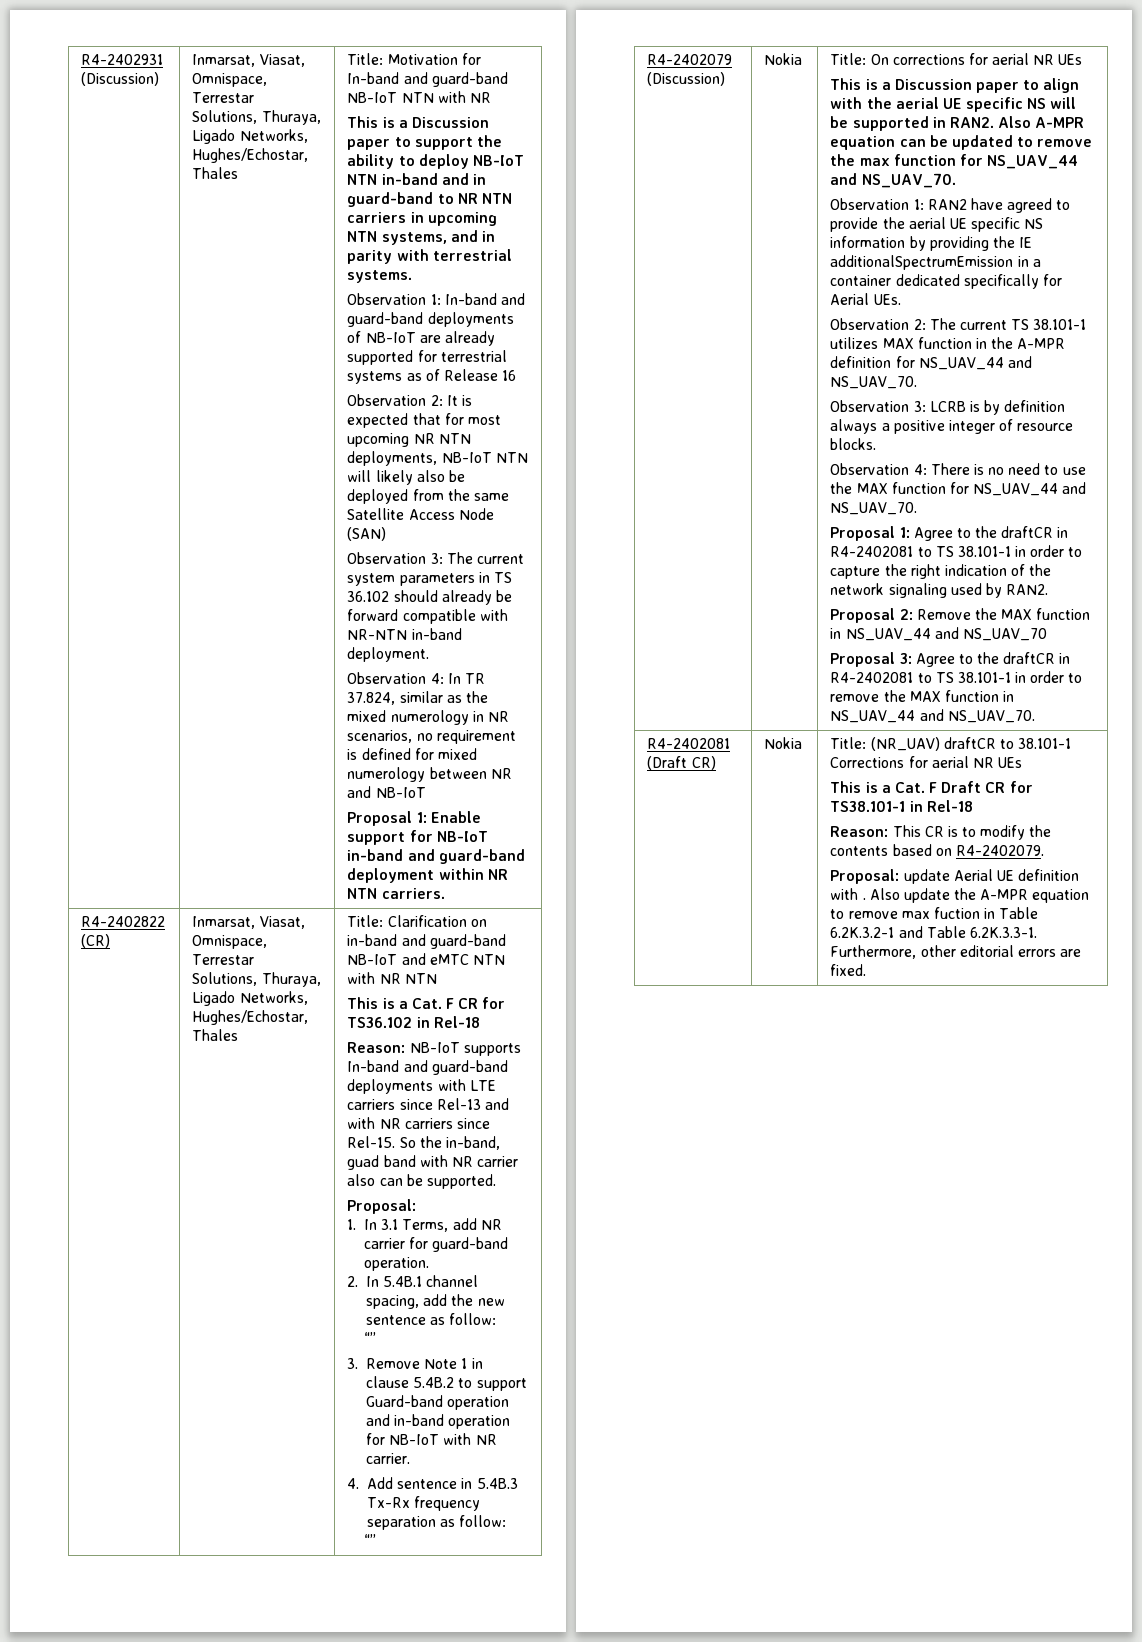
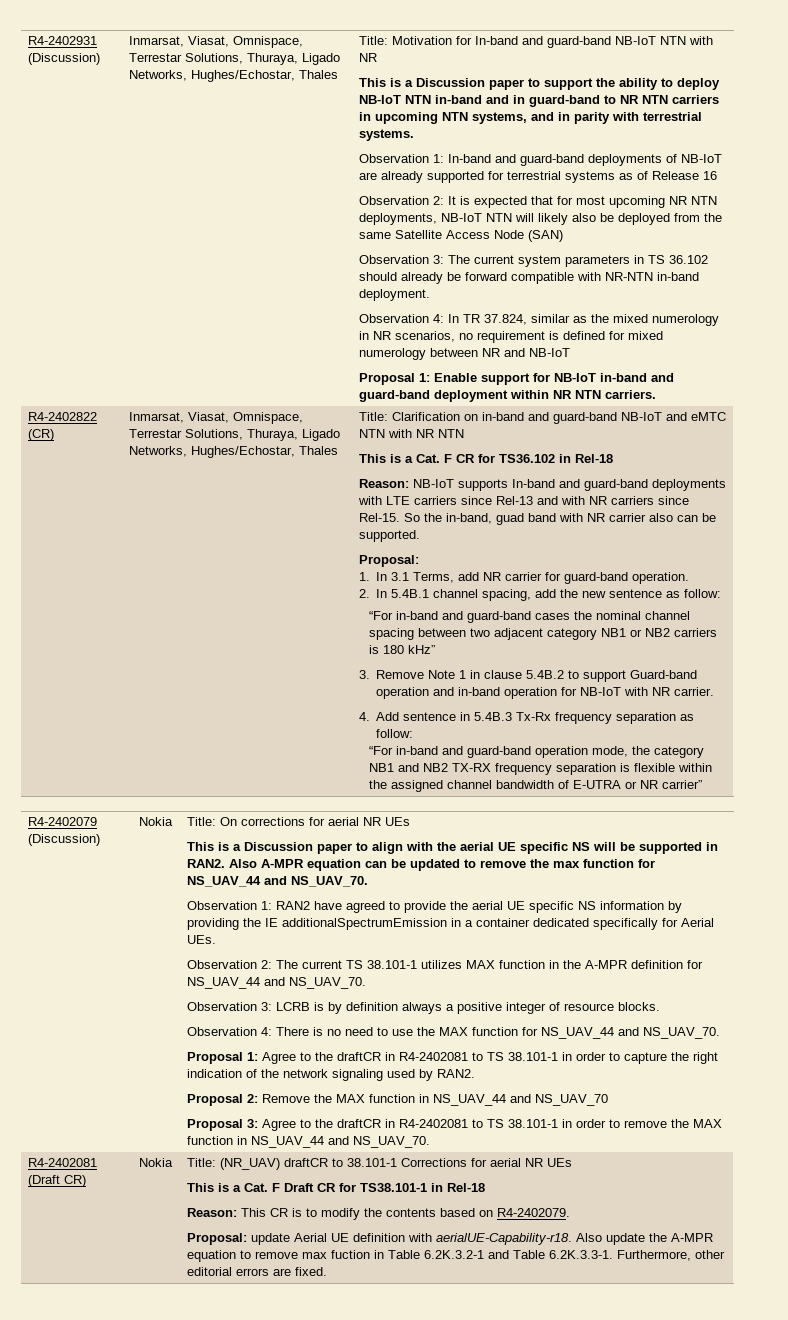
  2. In 5.4B.1 channel spacing, add the new sentence as follow:
- “”
+ “For in-band and guard-band cases the nominal channel spacing between two adjacent category NB1 or NB2 carriers is 180 kHz”
  4. Add sentence in 5.4B.3 Tx-Rx frequency separation as follow:
- “”
+ “For in-band and guard-band operation mode, the category NB1 and NB2 TX-RX frequency separation is flexible within the assigned channel bandwidth of E-UTRA or NR carrier”
- Proposal: update Aerial UE definition with .
+ Proposal: update Aerial UE definition with aerialUE-Capability-r18.

